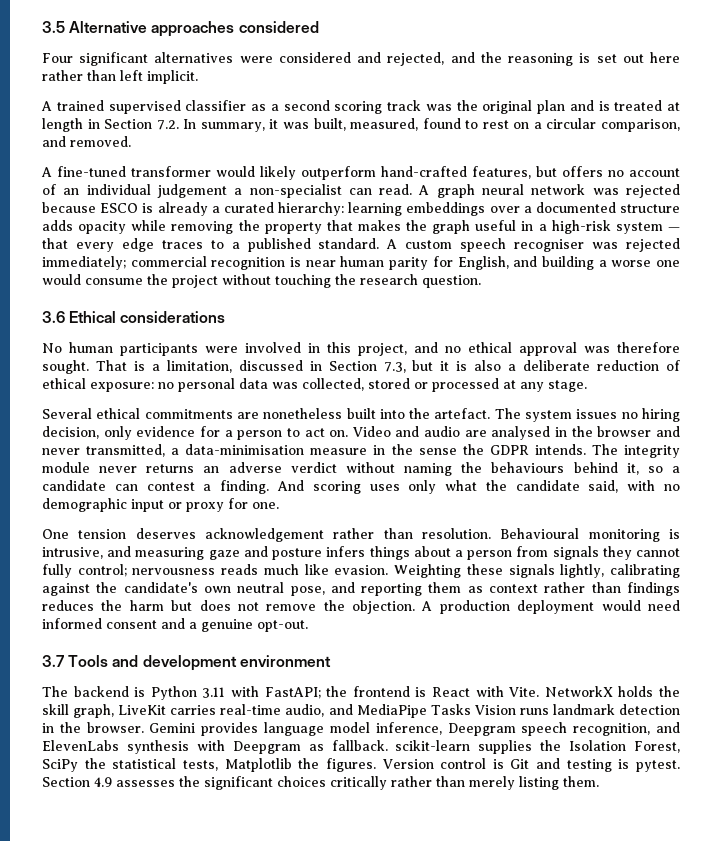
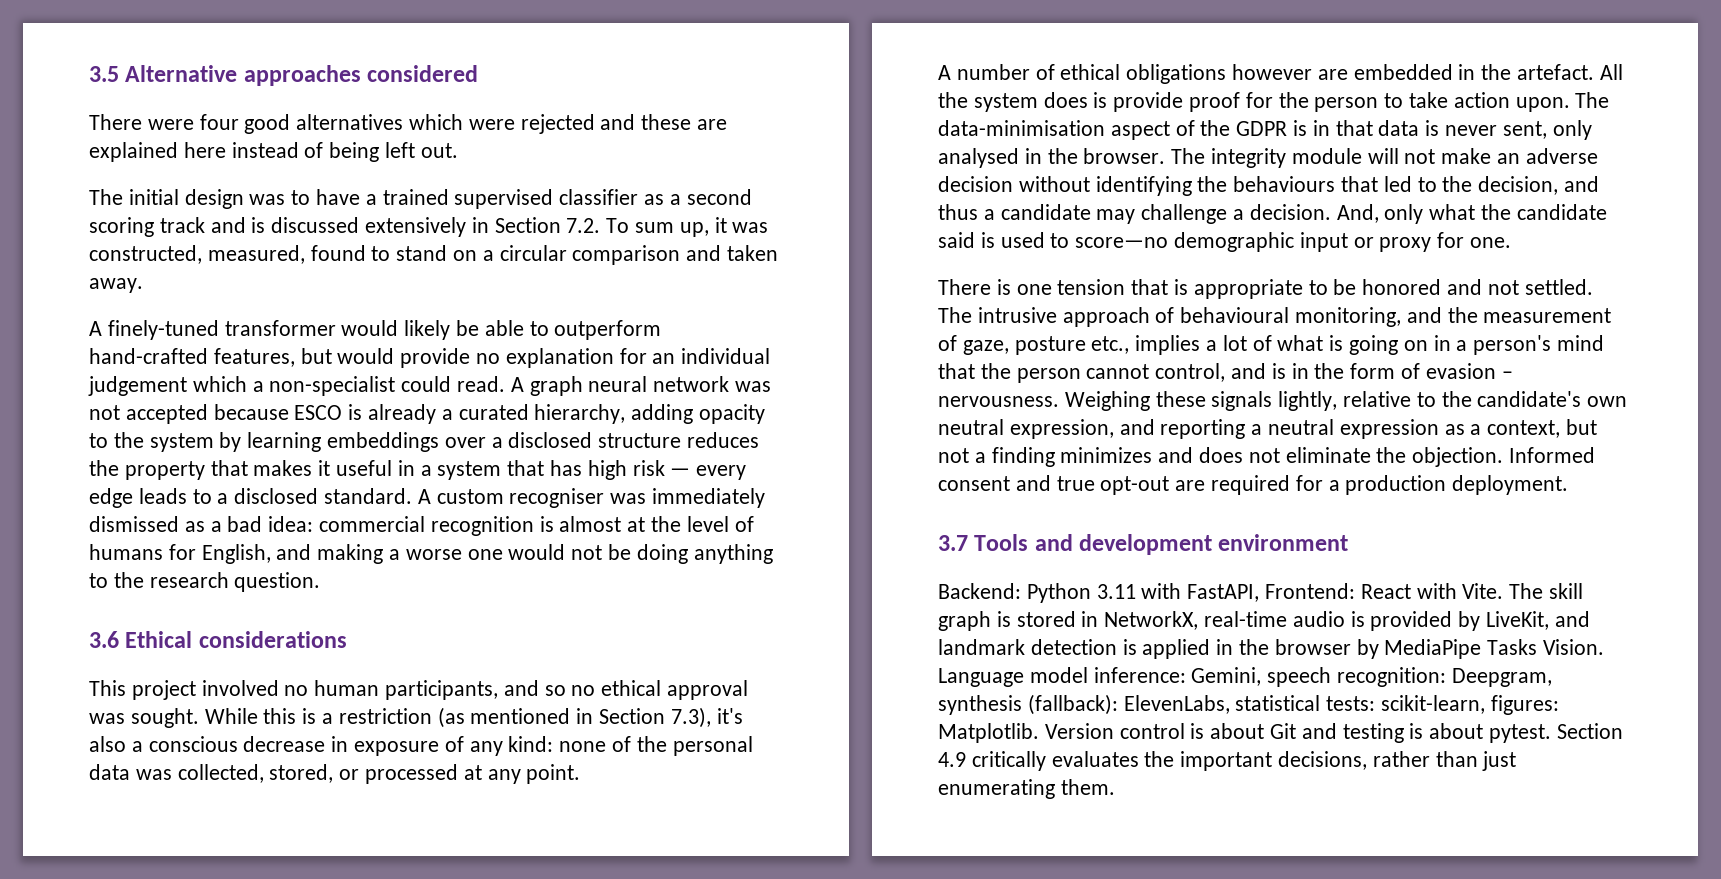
- Four significant alternatives were considered and rejected, and the reasoning is set out here rather than left implicit.
- A trained supervised classifier as a second scoring track was the original plan and is treated at length in Section 7.2. In summary, it was built, measured, found to rest on a circular comparison, and removed.
- A fine-tuned transformer would likely outperform hand-crafted features, but offers no account of an individual judgement a non-specialist can read.
+ There were four good alternatives which were rejected and these are explained here instead of being left out.
+ The initial design was to have a trained supervised classifier as a second scoring track and is discussed extensively in Section 7.2. To sum up, it was constructed, measured, found to stand on a circular comparison and taken away.
+ A finely-tuned transformer would likely be able to outperform hand-crafted features, but would provide no explanation for an individual judgement which a non-specialist could read.
- A graph neural network was rejected because ESCO is already a curated hierarchy: learning embeddings over a documented structure adds opacity while removing the property that makes the graph useful in a high-risk system — that every edge traces to a published standard.
+ A graph neural network was not accepted because ESCO is already a curated hierarchy, adding opacity to the system by learning embeddings over a disclosed structure reduces the property that makes it useful in a system that has high risk — every edge leads to a disclosed standard.
- A custom speech recogniser was rejected immediately; commercial recognition is near human parity for English, and building a worse one would consume the project without touching the research question.
+ A custom recogniser was immediately dismissed as a bad idea: commercial recognition is almost at the level of humans for English, and making a worse one would not be doing anything to the research question.
- No human participants were involved in this project, and no ethical approval was therefore sought. That is a limitation, discussed in Section 7.3, but it is also a deliberate reduction of ethical exposure: no personal data was collected, stored or processed at any stage.
- Several ethical commitments are nonetheless built into the artefact. The system issues no hiring decision, only evidence for a person to act on. Video and audio are analysed in the browser and never transmitted, a data-minimisation measure in the sense the GDPR intends. The integrity module never returns an adverse verdict without naming the behaviours behind it, so a candidate can contest a finding. And scoring uses only what the candidate said, with no demographic input or proxy for one.
+ This project involved no human participants, and so no ethical approval was sought. While this is a restriction (as mentioned in Section 7.3), it's also a conscious decrease in exposure of any kind: none of the personal data was collected, stored, or processed at any point.
+ A number of ethical obligations however are embedded in the artefact. All the system does is provide proof for the person to take action upon. The data-minimisation aspect of the GDPR is in that data is never sent, only analysed in the browser. The integrity module will not make an adverse decision without identifying the behaviours that led to the decision, and thus a candidate may challenge a decision. And, only what the candidate said is used to score—no demographic input or proxy for one.
- One tension deserves acknowledgement rather than resolution. Behavioural monitoring is intrusive, and measuring gaze and posture infers things about a person from signals they cannot fully control; nervousness reads much like evasion. Weighting these signals lightly, calibrating against the candidate's own neutral pose, and reporting them as context rather than findings reduces the harm but does not remove the objection.
+ There is one tension that is appropriate to be honored and not settled. The intrusive approach of behavioural monitoring, and the measurement of gaze, posture etc., implies a lot of what is going on in a person's mind that the person cannot control, and is in the form of evasion – nervousness. Weighing these signals lightly, relative to the candidate's own neutral expression, and reporting a neutral expression as a context, but not a finding minimizes and does not eliminate the objection.
- A production deployment would need informed consent and a genuine opt-out.
+ Informed consent and true opt-out are required for a production deployment.
- The backend is Python 3.11 with FastAPI; the frontend is React with Vite. NetworkX holds the skill graph, LiveKit carries real-time audio, and MediaPipe Tasks Vision runs landmark detection in the browser. Gemini provides language model inference, Deepgram speech recognition, and ElevenLabs synthesis with Deepgram as fallback. scikit-learn supplies the Isolation Forest, SciPy the statistical tests, Matplotlib the figures.
+ Backend: Python 3.11 with FastAPI, Frontend: React with Vite. The skill graph is stored in NetworkX, real-time audio is provided by LiveKit, and landmark detection is applied in the browser by MediaPipe Tasks Vision. Language model inference: Gemini, speech recognition: Deepgram, synthesis (fallback): ElevenLabs, statistical tests: scikit-learn, figures: Matplotlib.
- Version control is Git and testing is pytest.
+ Version control is about Git and testing is about pytest.
- Section 4.9 assesses the significant choices critically rather than merely listing them.
+ Section 4.9 critically evaluates the important decisions, rather than just enumerating them.

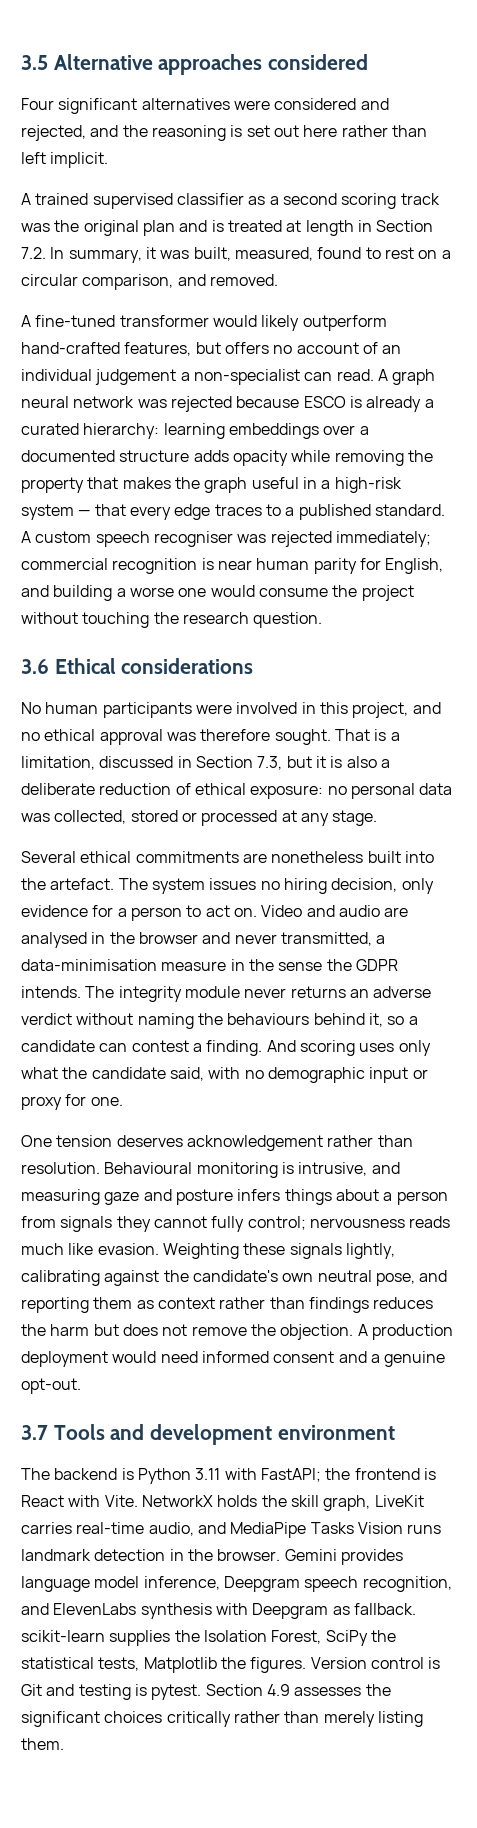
- There were four good alternatives which were rejected and these are explained here instead of being left out.
- The initial design was to have a trained supervised classifier as a second scoring track and is discussed extensively in Section 7.2. To sum up, it was constructed, measured, found to stand on a circular comparison and taken away.
- A finely-tuned transformer would likely be able to outperform hand-crafted features, but would provide no explanation for an individual judgement which a non-specialist could read.
+ Four significant alternatives were considered and rejected, and the reasoning is set out here rather than left implicit.
+ A trained supervised classifier as a second scoring track was the original plan and is treated at length in Section 7.2. In summary, it was built, measured, found to rest on a circular comparison, and removed.
+ A fine-tuned transformer would likely outperform hand-crafted features, but offers no account of an individual judgement a non-specialist can read.
- A graph neural network was not accepted because ESCO is already a curated hierarchy, adding opacity to the system by learning embeddings over a disclosed structure reduces the property that makes it useful in a system that has high risk — every edge leads to a disclosed standard.
+ A graph neural network was rejected because ESCO is already a curated hierarchy: learning embeddings over a documented structure adds opacity while removing the property that makes the graph useful in a high-risk system — that every edge traces to a published standard.
- A custom recogniser was immediately dismissed as a bad idea: commercial recognition is almost at the level of humans for English, and making a worse one would not be doing anything to the research question.
+ A custom speech recogniser was rejected immediately; commercial recognition is near human parity for English, and building a worse one would consume the project without touching the research question.
- This project involved no human participants, and so no ethical approval was sought. While this is a restriction (as mentioned in Section 7.3), it's also a conscious decrease in exposure of any kind: none of the personal data was collected, stored, or processed at any point.
- A number of ethical obligations however are embedded in the artefact. All the system does is provide proof for the person to take action upon. The data-minimisation aspect of the GDPR is in that data is never sent, only analysed in the browser. The integrity module will not make an adverse decision without identifying the behaviours that led to the decision, and thus a candidate may challenge a decision. And, only what the candidate said is used to score—no demographic input or proxy for one.
+ No human participants were involved in this project, and no ethical approval was therefore sought. That is a limitation, discussed in Section 7.3, but it is also a deliberate reduction of ethical exposure: no personal data was collected, stored or processed at any stage.
+ Several ethical commitments are nonetheless built into the artefact. The system issues no hiring decision, only evidence for a person to act on. Video and audio are analysed in the browser and never transmitted, a data-minimisation measure in the sense the GDPR intends. The integrity module never returns an adverse verdict without naming the behaviours behind it, so a candidate can contest a finding. And scoring uses only what the candidate said, with no demographic input or proxy for one.
- There is one tension that is appropriate to be honored and not settled. The intrusive approach of behavioural monitoring, and the measurement of gaze, posture etc., implies a lot of what is going on in a person's mind that the person cannot control, and is in the form of evasion – nervousness. Weighing these signals lightly, relative to the candidate's own neutral expression, and reporting a neutral expression as a context, but not a finding minimizes and does not eliminate the objection.
+ One tension deserves acknowledgement rather than resolution. Behavioural monitoring is intrusive, and measuring gaze and posture infers things about a person from signals they cannot fully control; nervousness reads much like evasion. Weighting these signals lightly, calibrating against the candidate's own neutral pose, and reporting them as context rather than findings reduces the harm but does not remove the objection.
- Informed consent and true opt-out are required for a production deployment.
+ A production deployment would need informed consent and a genuine opt-out.
- Backend: Python 3.11 with FastAPI, Frontend: React with Vite. The skill graph is stored in NetworkX, real-time audio is provided by LiveKit, and landmark detection is applied in the browser by MediaPipe Tasks Vision. Language model inference: Gemini, speech recognition: Deepgram, synthesis (fallback): ElevenLabs, statistical tests: scikit-learn, figures: Matplotlib.
+ The backend is Python 3.11 with FastAPI; the frontend is React with Vite. NetworkX holds the skill graph, LiveKit carries real-time audio, and MediaPipe Tasks Vision runs landmark detection in the browser. Gemini provides language model inference, Deepgram speech recognition, and ElevenLabs synthesis with Deepgram as fallback. scikit-learn supplies the Isolation Forest, SciPy the statistical tests, Matplotlib the figures.
- Version control is about Git and testing is about pytest.
+ Version control is Git and testing is pytest.
- Section 4.9 critically evaluates the important decisions, rather than just enumerating them.
+ Section 4.9 assesses the significant choices critically rather than merely listing them.

